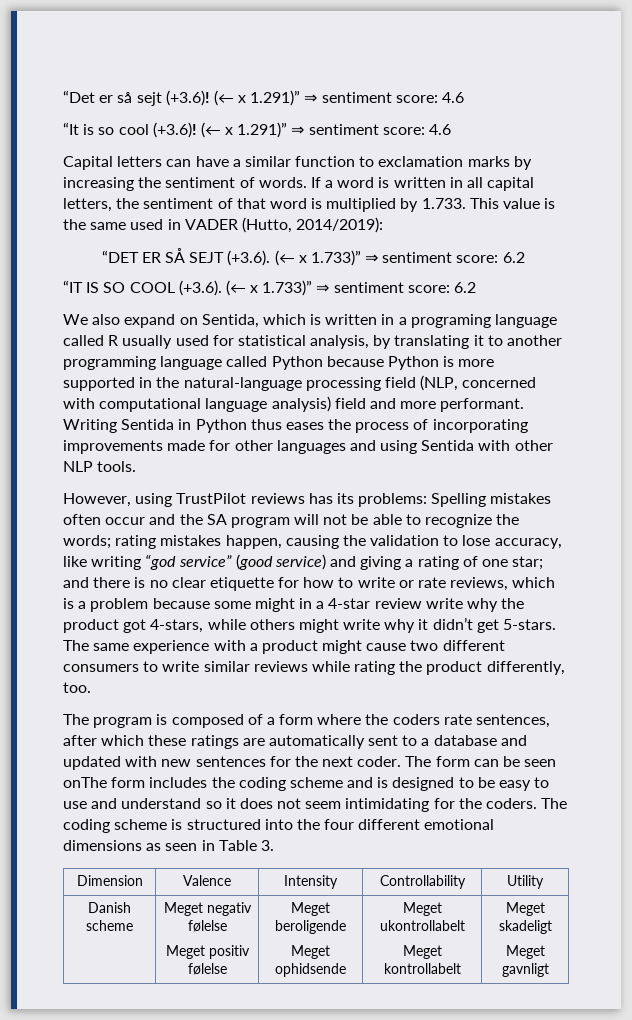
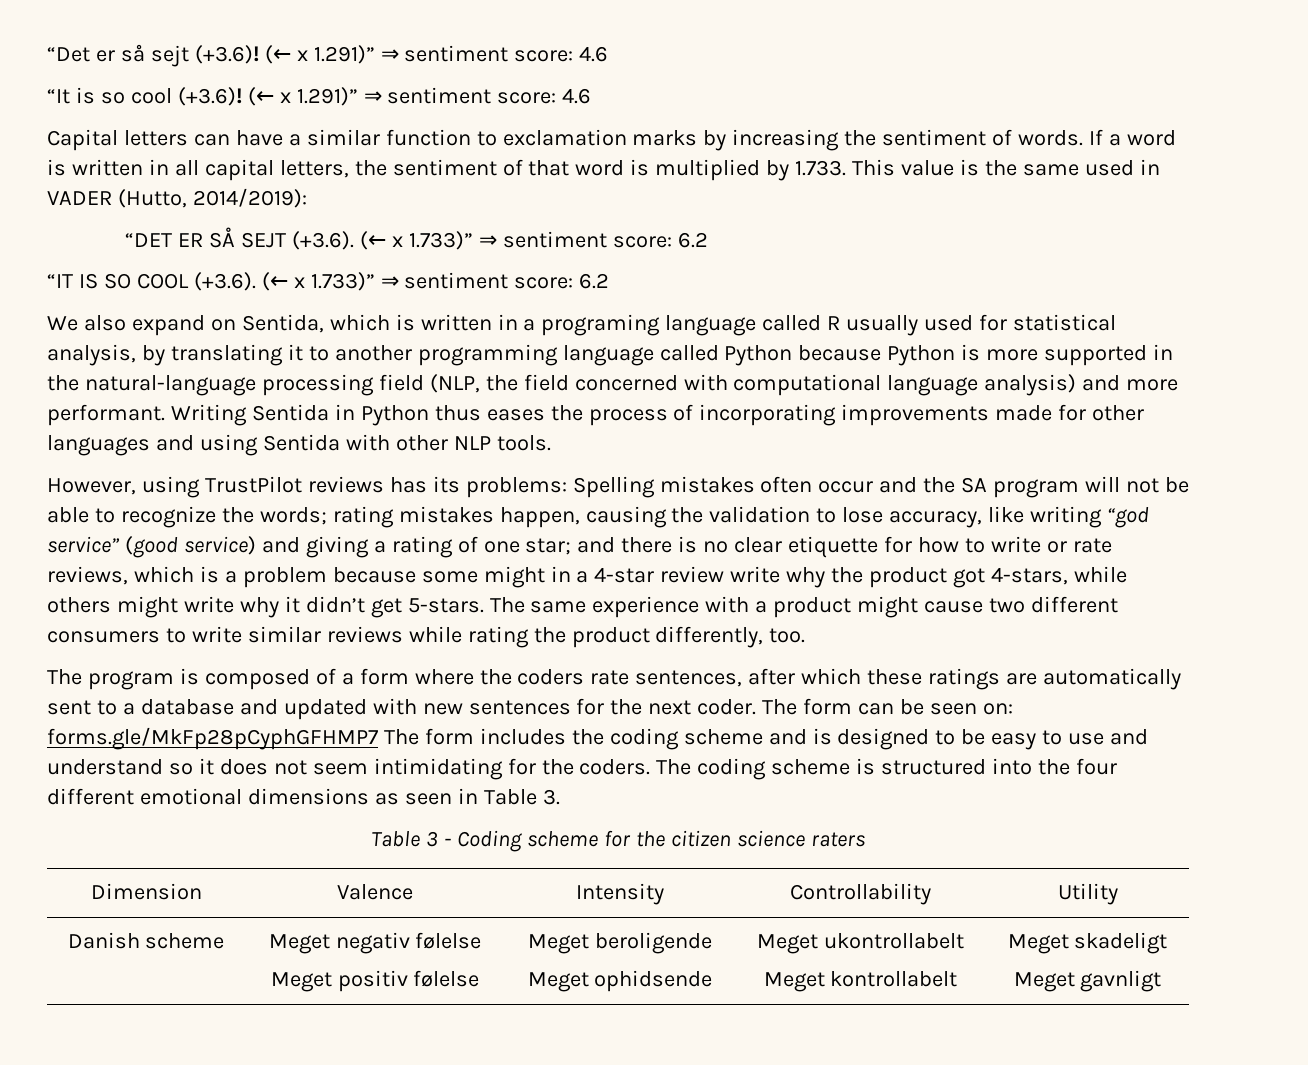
- We also expand on Sentida, which is written in a programing language called R usually used for statistical analysis, by translating it to another programming language called Python because Python is more supported in the natural-language processing field (NLP, concerned with computational language analysis) field and more performant.
+ We also expand on Sentida, which is written in a programing language called R usually used for statistical analysis, by translating it to another programming language called Python because Python is more supported in the natural-language processing field (NLP, the field concerned with computational language analysis) and more performant.
- The form can be seen onThe form includes the coding scheme and is designed to be easy to use and understand so it does not seem intimidating for the coders.
+ The form can be seen on: forms.gle/MkFp28pCyphGFHMP7 The form includes the coding scheme and is designed to be easy to use and understand so it does not seem intimidating for the coders.
+ Table 3 - Coding scheme for the citizen science raters

